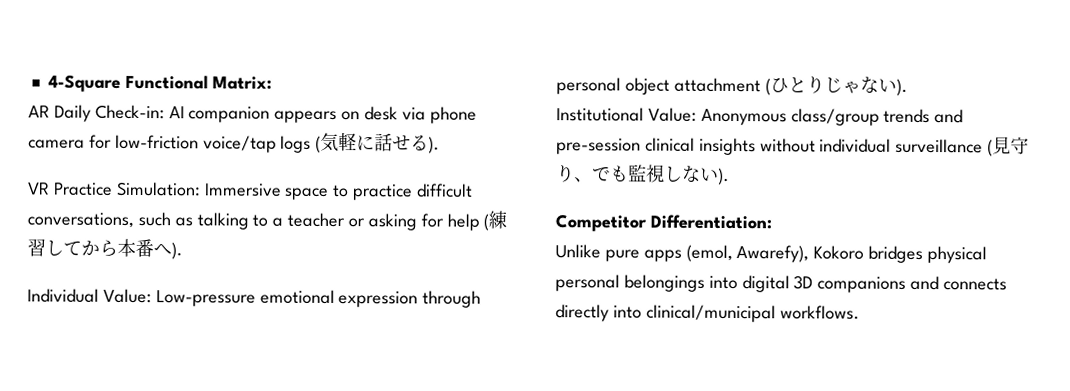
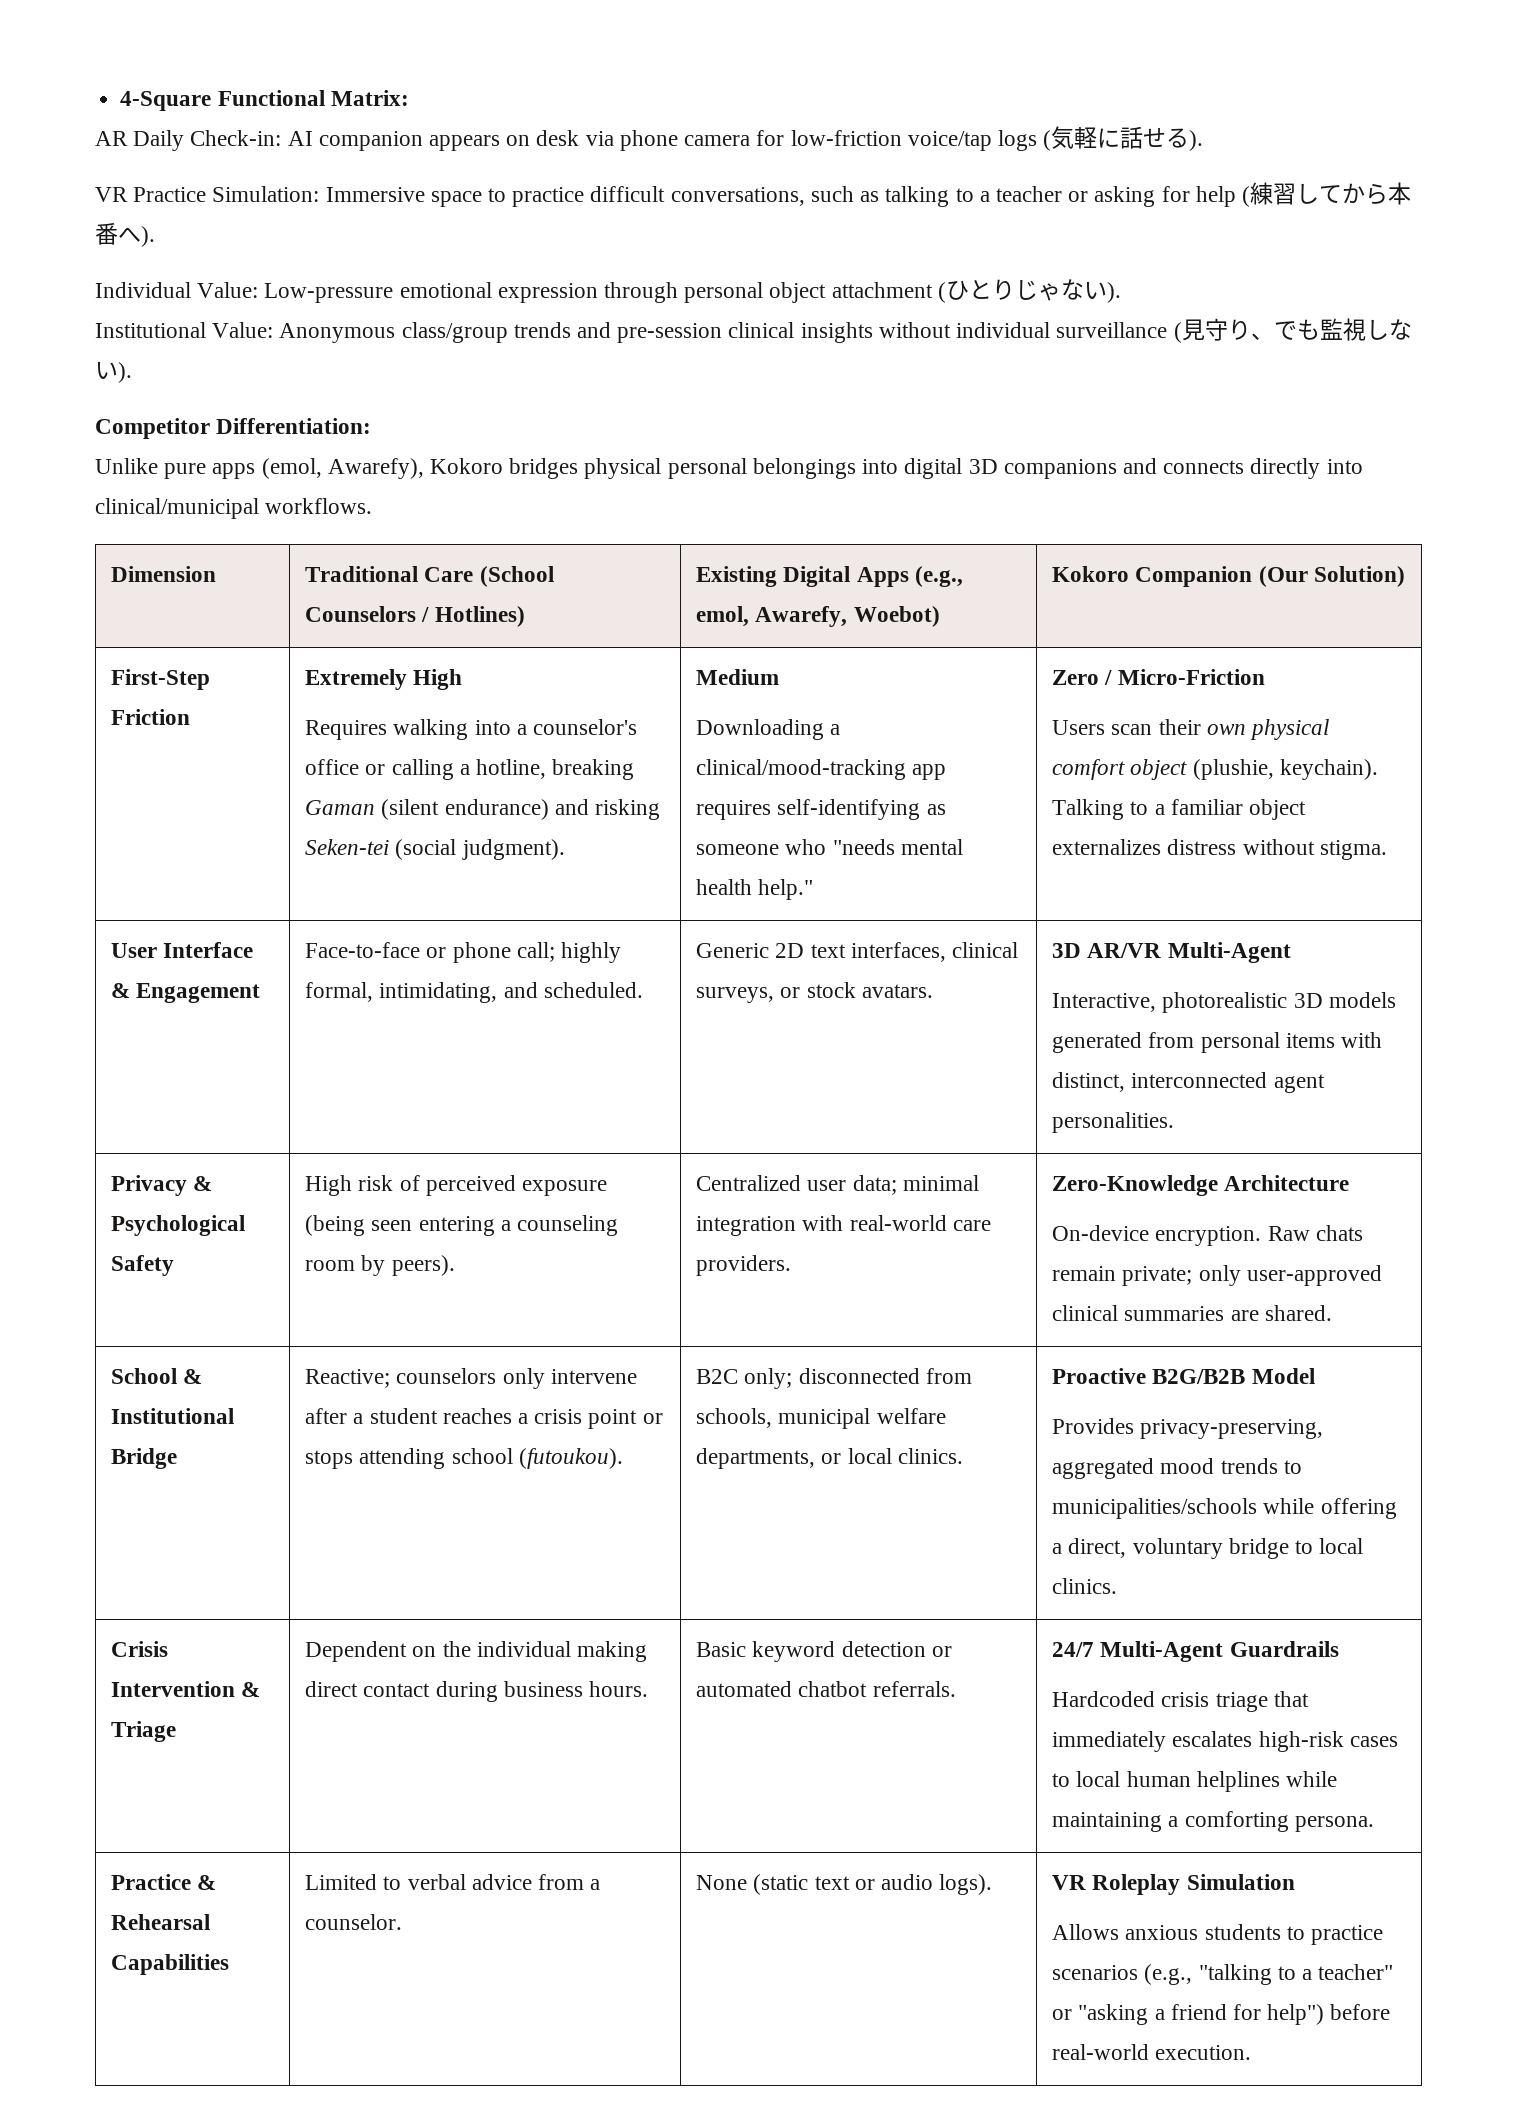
+ Dimension | Traditional Care (School Counselors / Hotlines) | Existing Digital Apps (e.g., emol, Awarefy, Woebot) | Kokoro Companion (Our Solution)
+ First-Step Friction | Extremely High
+ Requires walking into a counselor's office or calling a hotline, breaking Gaman (silent endurance) and risking Seken-tei (social judgment). | Medium
+ Downloading a clinical/mood-tracking app requires self-identifying as someone who "needs mental health help." | Zero / Micro-Friction
+ Users scan their own physical comfort object (plushie, keychain). Talking to a familiar object externalizes distress without stigma.
+ User Interface & Engagement | Face-to-face or phone call; highly formal, intimidating, and scheduled. | Generic 2D text interfaces, clinical surveys, or stock avatars. | 3D AR/VR Multi-Agent
+ Interactive, photorealistic 3D models generated from personal items with distinct, interconnected agent personalities.
+ Privacy & Psychological Safety | High risk of perceived exposure (being seen entering a counseling room by peers). | Centralized user data; minimal integration with real-world care providers. | Zero-Knowledge Architecture
+ On-device encryption. Raw chats remain private; only user-approved clinical summaries are shared.
+ School & Institutional Bridge | Reactive; counselors only intervene after a student reaches a crisis point or stops attending school (futoukou). | B2C only; disconnected from schools, municipal welfare departments, or local clinics. | Proactive B2G/B2B Model
+ Provides privacy-preserving, aggregated mood trends to municipalities/schools while offering a direct, voluntary bridge to local clinics.
+ Crisis Intervention & Triage | Dependent on the individual making direct contact during business hours. | Basic keyword detection or automated chatbot referrals. | 24/7 Multi-Agent Guardrails
+ Hardcoded crisis triage that immediately escalates high-risk cases to local human helplines while maintaining a comforting persona.
+ Practice & Rehearsal Capabilities | Limited to verbal advice from a counselor. | None (static text or audio logs). | VR Roleplay Simulation
+ Allows anxious students to practice scenarios (e.g., "talking to a teacher" or "asking a friend for help") before real-world execution.

